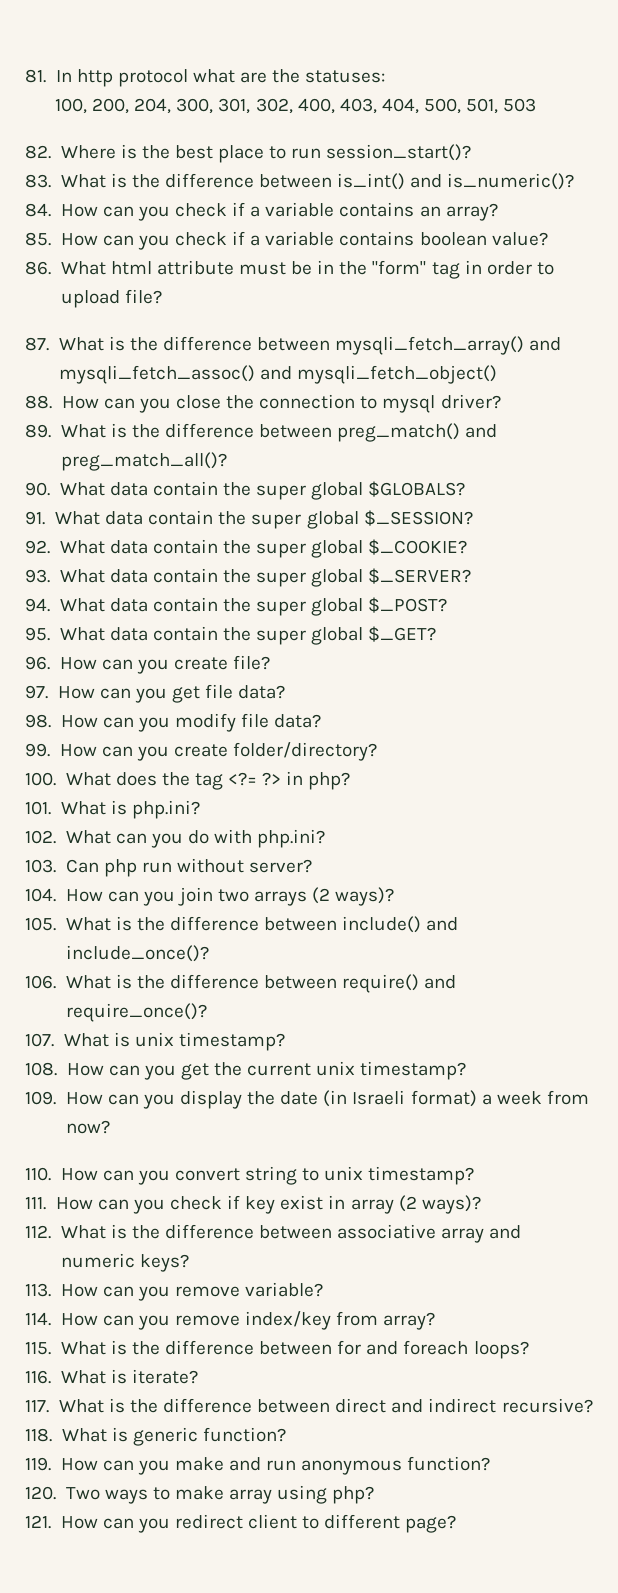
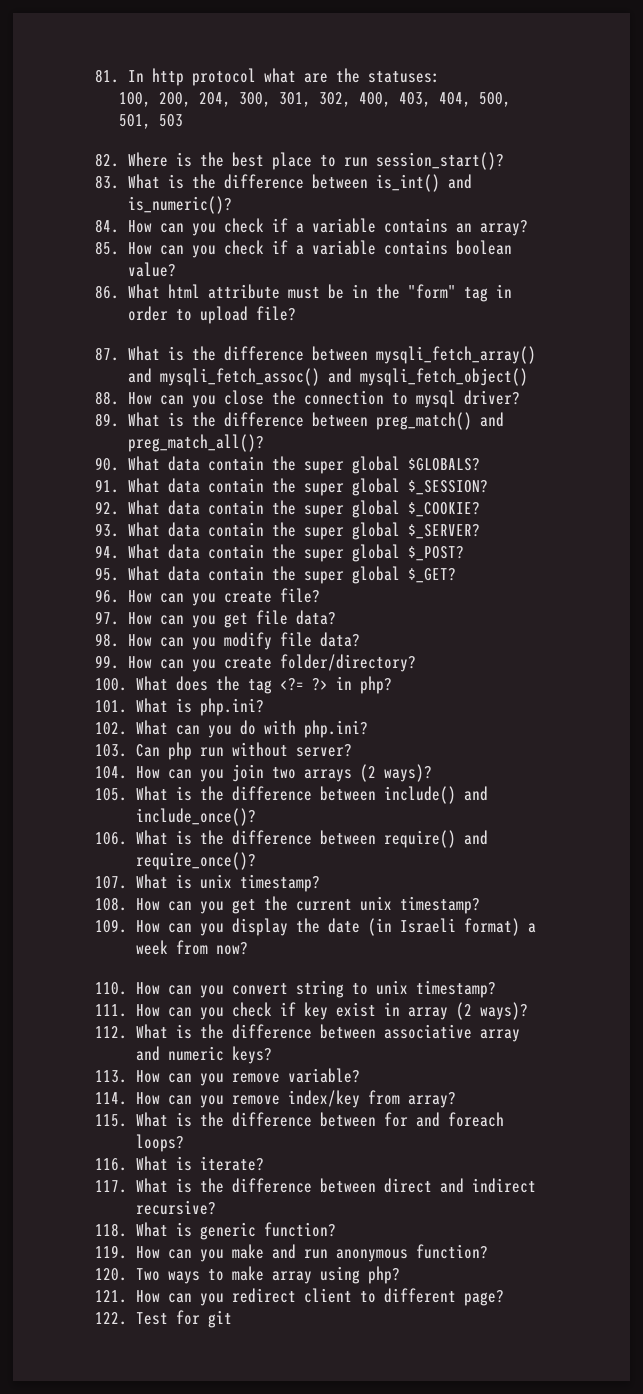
+ 122. Test for git

